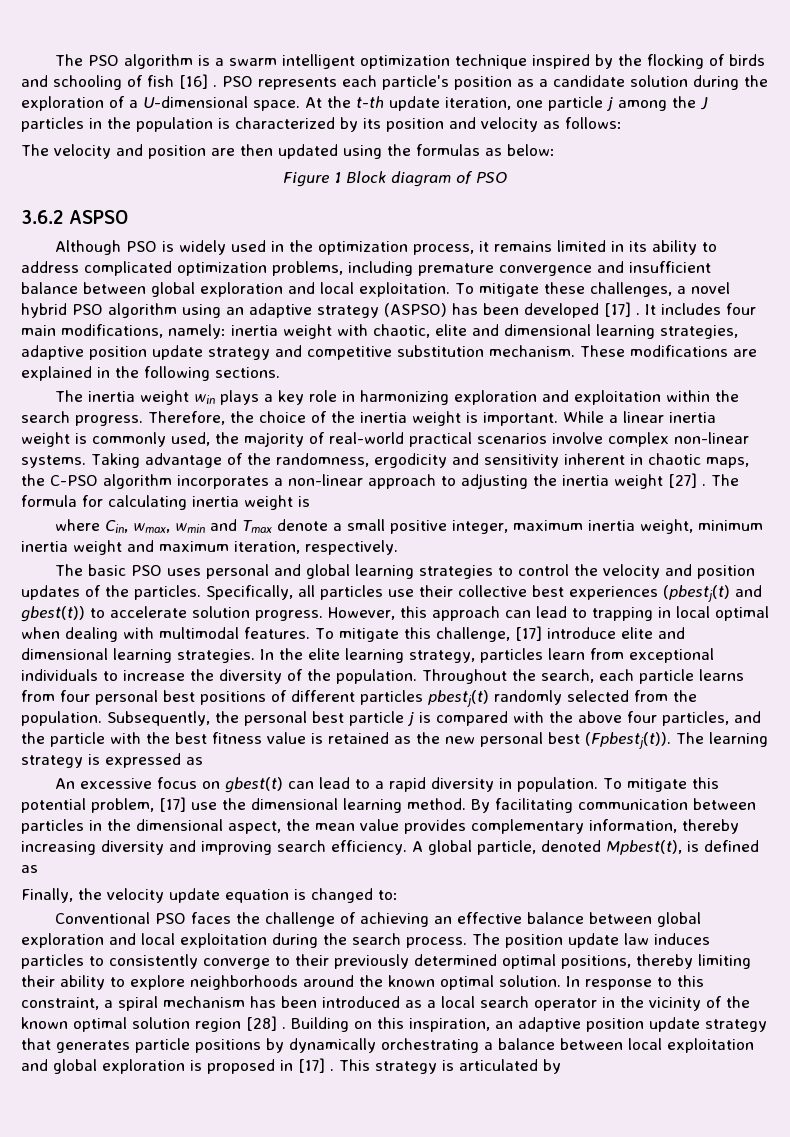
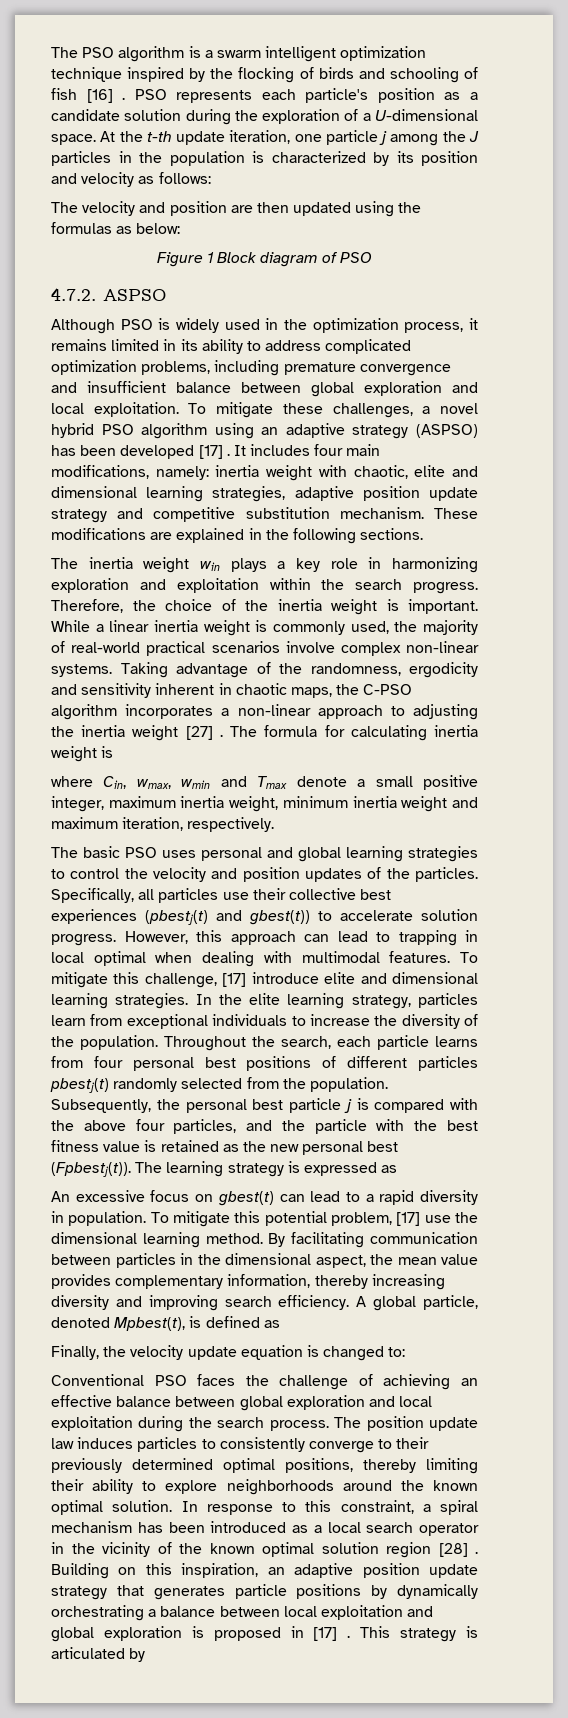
- 3.6.2 ASPSO
+ 4.7.2. ASPSO

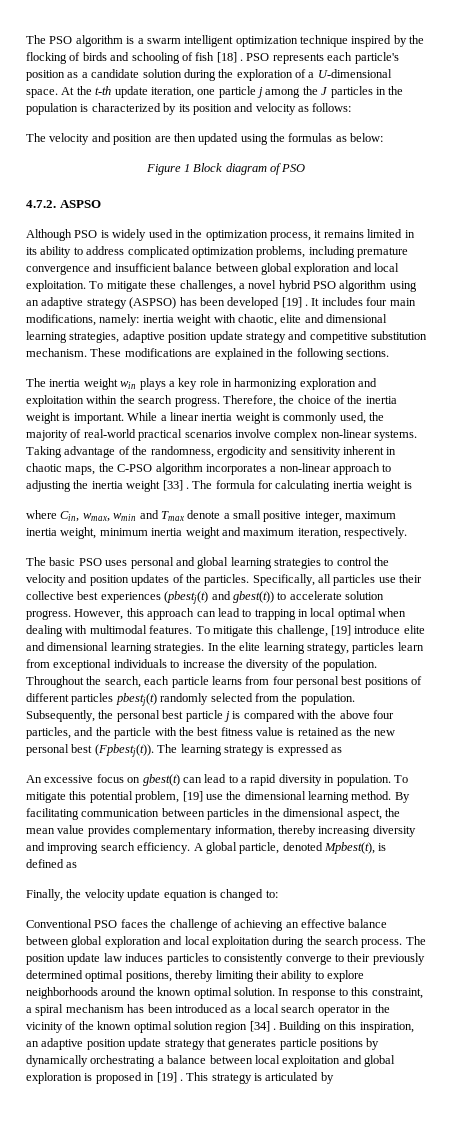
- The PSO algorithm is a swarm intelligent optimization technique inspired by the flocking of birds and schooling of fish [16] .
+ The PSO algorithm is a swarm intelligent optimization technique inspired by the flocking of birds and schooling of fish [18] .
- To mitigate these challenges, a novel hybrid PSO algorithm using an adaptive strategy (ASPSO) has been developed [17] .
+ To mitigate these challenges, a novel hybrid PSO algorithm using an adaptive strategy (ASPSO) has been developed [19] .
- Taking advantage of the randomness, ergodicity and sensitivity inherent in chaotic maps, the C-PSO algorithm incorporates a non-linear approach to adjusting the inertia weight [27] .
+ Taking advantage of the randomness, ergodicity and sensitivity inherent in chaotic maps, the C-PSO algorithm incorporates a non-linear approach to adjusting the inertia weight [33] .
- To mitigate this challenge, [17] introduce elite and dimensional learning strategies.
+ To mitigate this challenge, [19] introduce elite and dimensional learning strategies.
- To mitigate this potential problem, [17] use the dimensional learning method.
+ To mitigate this potential problem, [19] use the dimensional learning method.
- In response to this constraint, a spiral mechanism has been introduced as a local search operator in the vicinity of the known optimal solution region [28] .
+ In response to this constraint, a spiral mechanism has been introduced as a local search operator in the vicinity of the known optimal solution region [34] .
- Building on this inspiration, an adaptive position update strategy that generates particle positions by dynamically orchestrating a balance between local exploitation and global exploration is proposed in [17] .
+ Building on this inspiration, an adaptive position update strategy that generates particle positions by dynamically orchestrating a balance between local exploitation and global exploration is proposed in [19] .

